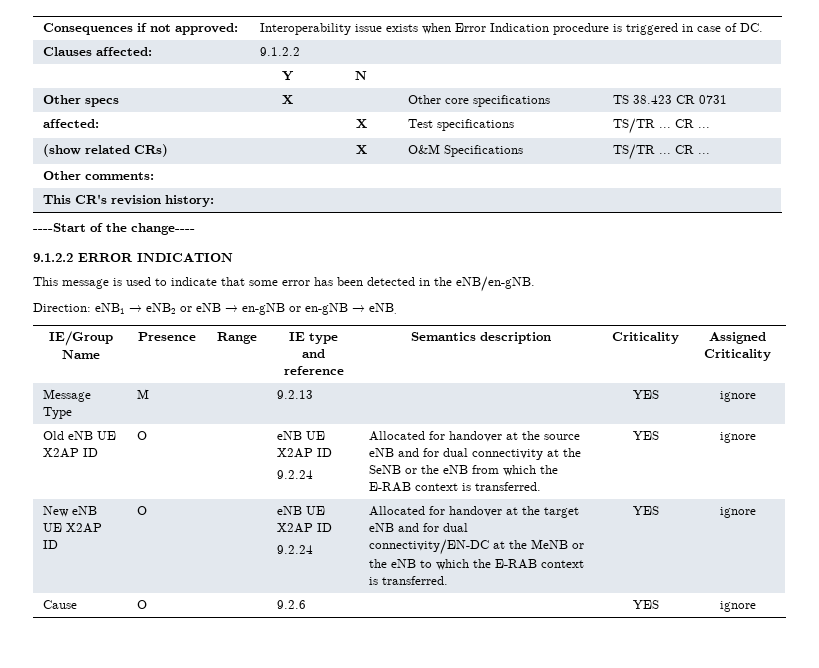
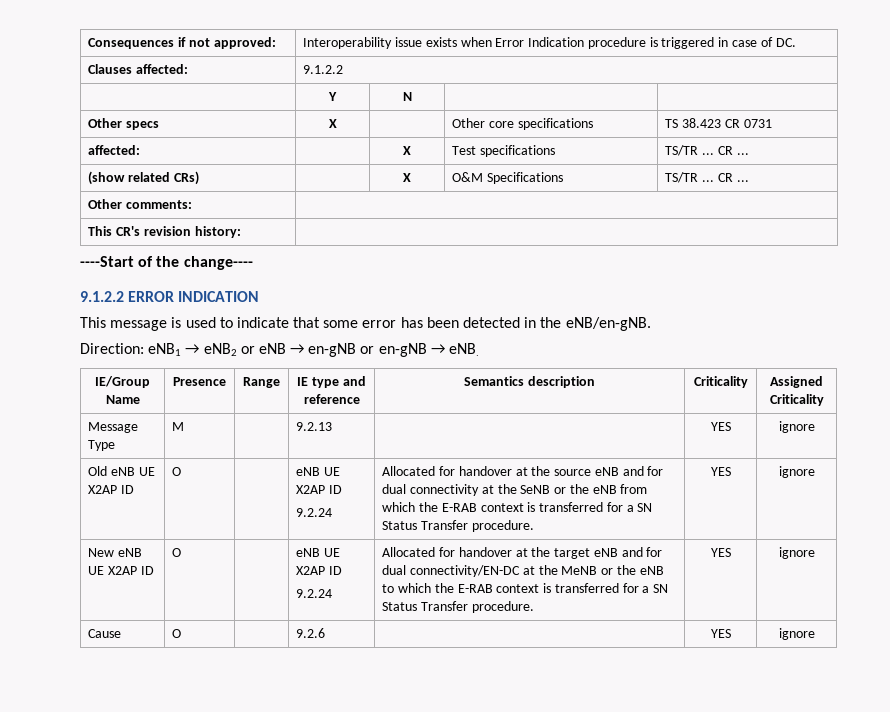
- Allocated for handover at the source eNB and for dual connectivity at the SeNB or the eNB from which the E-RAB context is transferred.
+ Allocated for handover at the source eNB and for dual connectivity at the SeNB or the eNB from which the E-RAB context is transferred for a SN Status Transfer procedure.
- Allocated for handover at the target eNB and for dual connectivity/EN-DC at the MeNB or the eNB to which the E-RAB context is transferred.
+ Allocated for handover at the target eNB and for dual connectivity/EN-DC at the MeNB or the eNB to which the E-RAB context is transferred for a SN Status Transfer procedure.

